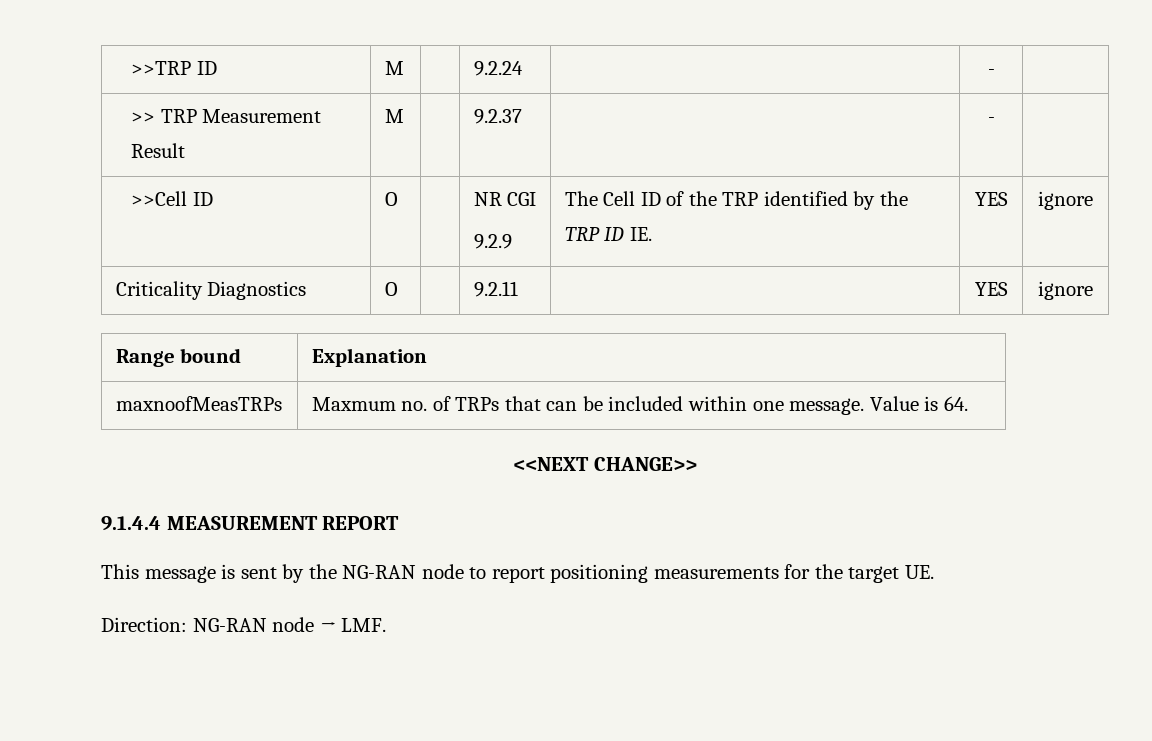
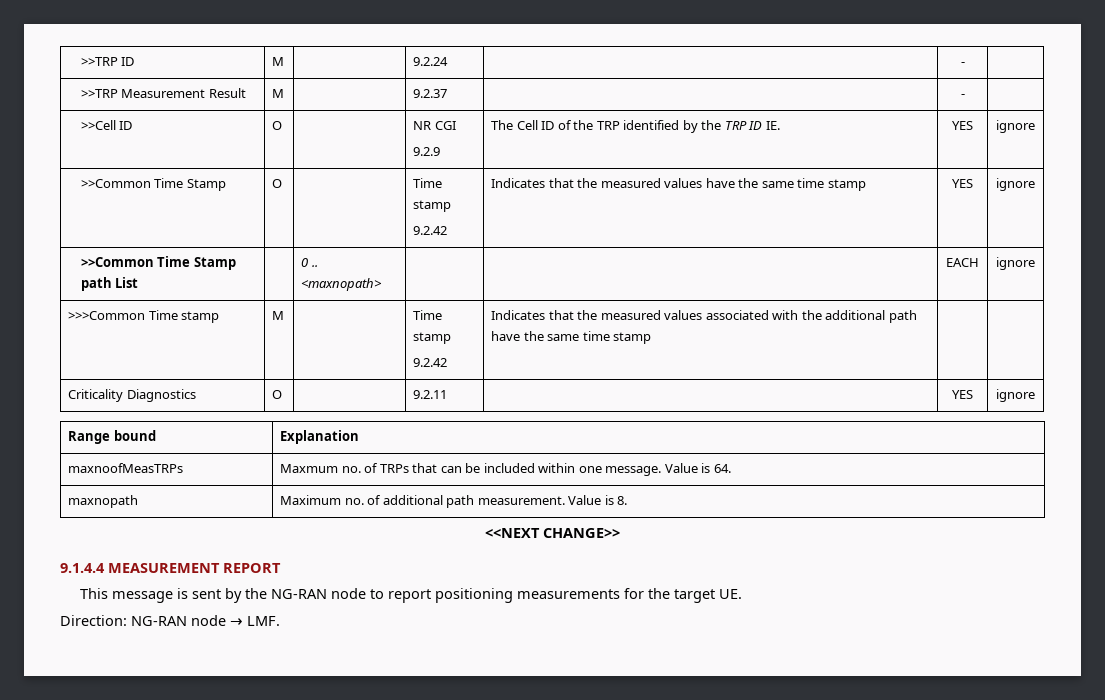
- >> TRP Measurement Result | M | | 9.2.37 | | - |
+ >>TRP Measurement Result | M | | 9.2.37 | | - |
+ >>Common Time Stamp | O | | Time stamp
+ 9.2.42 | Indicates that the measured values have the same time stamp | YES | ignore
+ >>Common Time Stamp path List | | 0 .. <maxnopath> | | | EACH | ignore
+ >>>Common Time stamp | M | | Time stamp
+ 9.2.42 | Indicates that the measured values associated with the additional path have the same time stamp | |
+ maxnopath | Maximum no. of additional path measurement. Value is 8.

